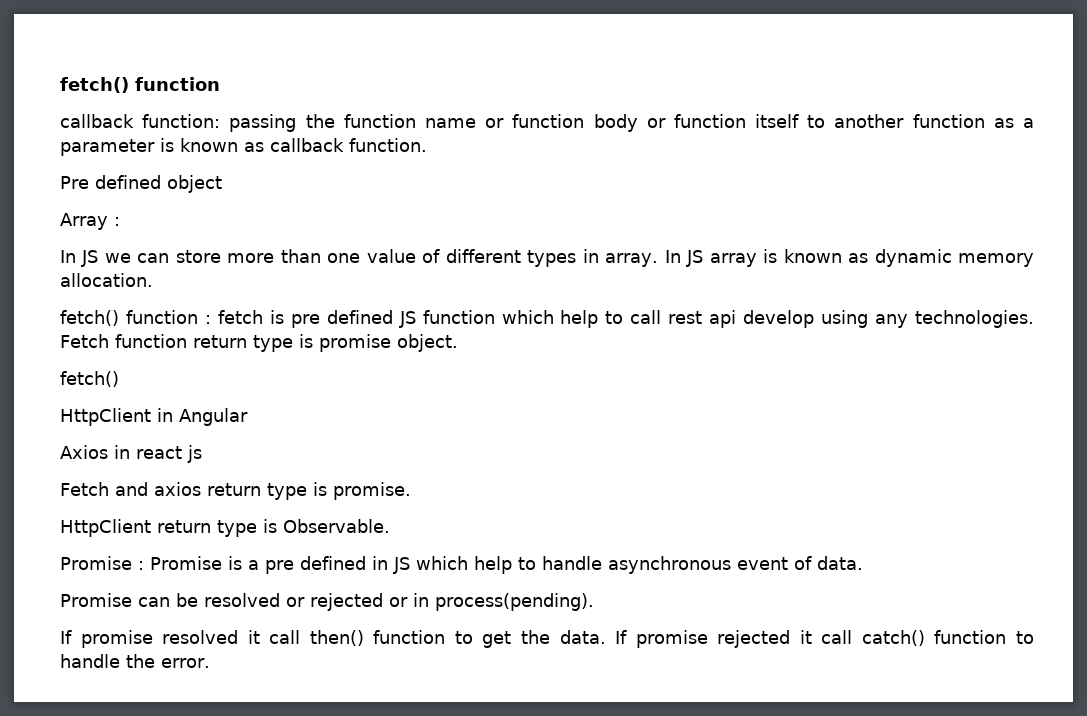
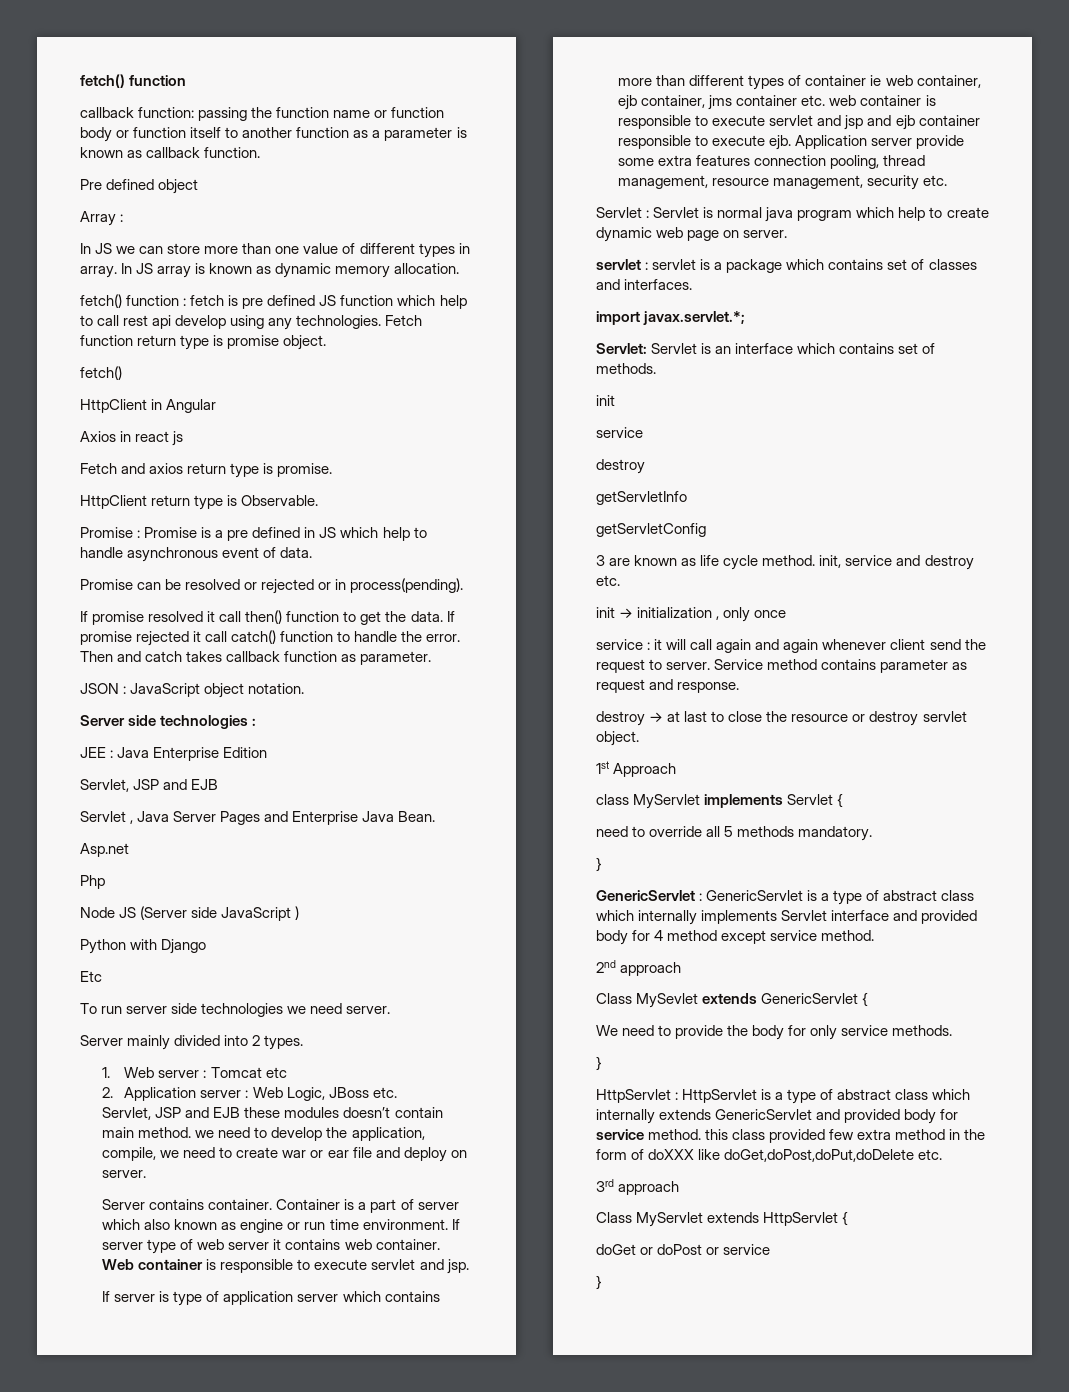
+ Then and catch takes callback function as parameter.
+ JSON : JavaScript object notation.
+ Server side technologies :
+ JEE : Java Enterprise Edition
+ Servlet, JSP and EJB
+ Servlet , Java Server Pages and Enterprise Java Bean.
+ Asp.net
+ Php
+ Node JS (Server side JavaScript )
+ Python with Django
+ Etc
+ To run server side technologies we need server.
+ Server mainly divided into 2 types.
+ 1. Web server : Tomcat etc
+ 2. Application server : Web Logic, JBoss etc.
+ Servlet, JSP and EJB these modules doesn’t contain main method. we need to develop the application, compile, we need to create war or ear file and deploy on server.
+ Server contains container. Container is a part of server which also known as engine or run time environment. If server type of web server it contains web container. Web container is responsible to execute servlet and jsp.
+ If server is type of application server which contains more than different types of container ie web container, ejb container, jms container etc. web container is responsible to execute servlet and jsp and ejb container responsible to execute ejb. Application server provide some extra features connection pooling, thread management, resource management, security etc.
+ Servlet : Servlet is normal java program which help to create dynamic web page on server.
+ servlet : servlet is a package which contains set of classes and interfaces.
+ import javax.servlet.*;
+ Servlet: Servlet is an interface which contains set of methods.
+ init
+ service
+ destroy
+ getServletInfo
+ getServletConfig
+ 3 are known as life cycle method. init, service and destroy etc.
+ init → initialization , only once
+ service : it will call again and again whenever client send the request to server. Service method contains parameter as request and response.
+ destroy → at last to close the resource or destroy servlet object.
+ 1st Approach
+ class MyServlet implements Servlet {
+ need to override all 5 methods mandatory.
+ }
+ GenericServlet : GenericServlet is a type of abstract class which internally implements Servlet interface and provided body for 4 method except service method.
+ 2nd approach
+ Class MySevlet extends GenericServlet {
+ We need to provide the body for only service methods.
+ }
+ HttpServlet : HttpServlet is a type of abstract class which internally extends GenericServlet and provided body for service method. this class provided few extra method in the form of doXXX like doGet,doPost,doPut,doDelete etc.
+ 3rd approach
+ Class MyServlet extends HttpServlet {
+ doGet or doPost or service
+ }

